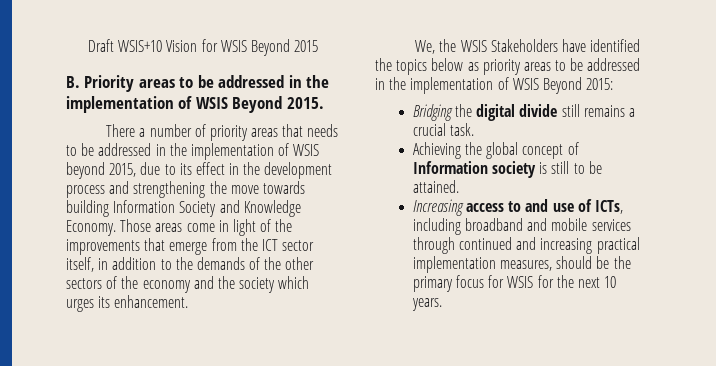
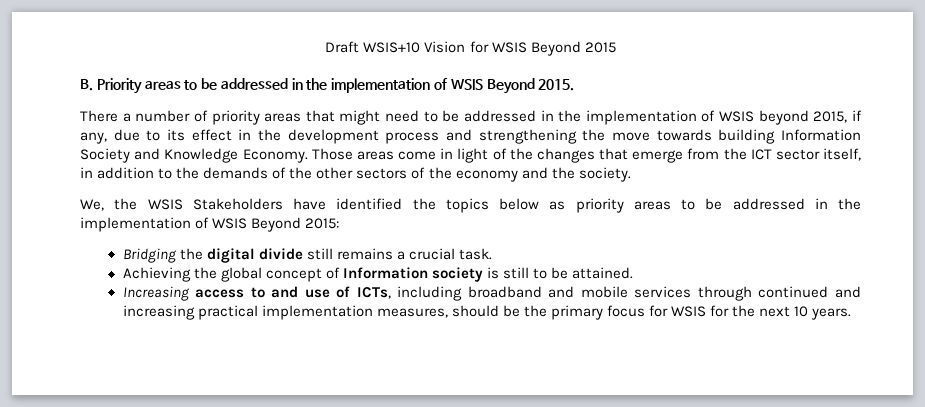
- There a number of priority areas that needs to be addressed in the implementation of WSIS beyond 2015, due to its effect in the development process and strengthening the move towards building Information Society and Knowledge Economy.
+ There a number of priority areas that might need to be addressed in the implementation of WSIS beyond 2015, if any, due to its effect in the development process and strengthening the move towards building Information Society and Knowledge Economy.
- Those areas come in light of the improvements that emerge from the ICT sector itself, in addition to the demands of the other sectors of the economy and the society which urges its enhancement.
+ Those areas come in light of the changes that emerge from the ICT sector itself, in addition to the demands of the other sectors of the economy and the society.

